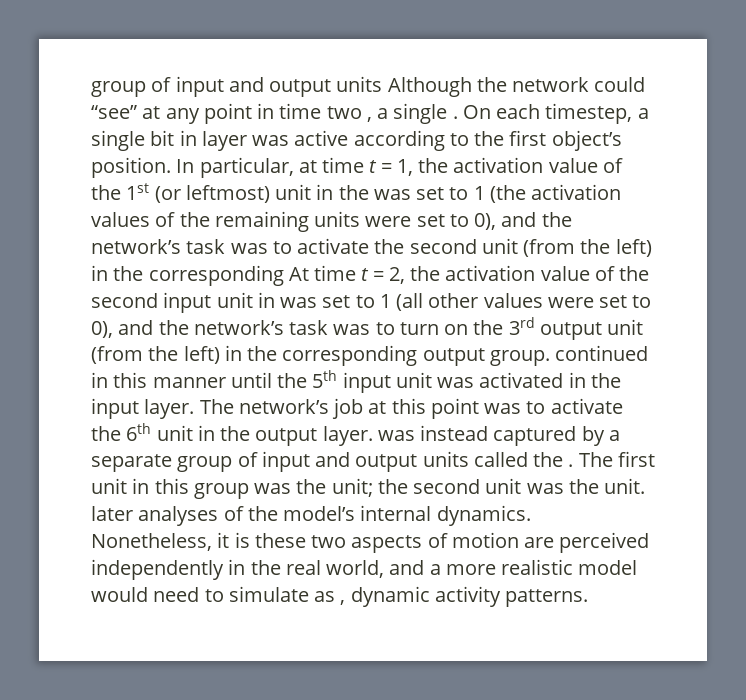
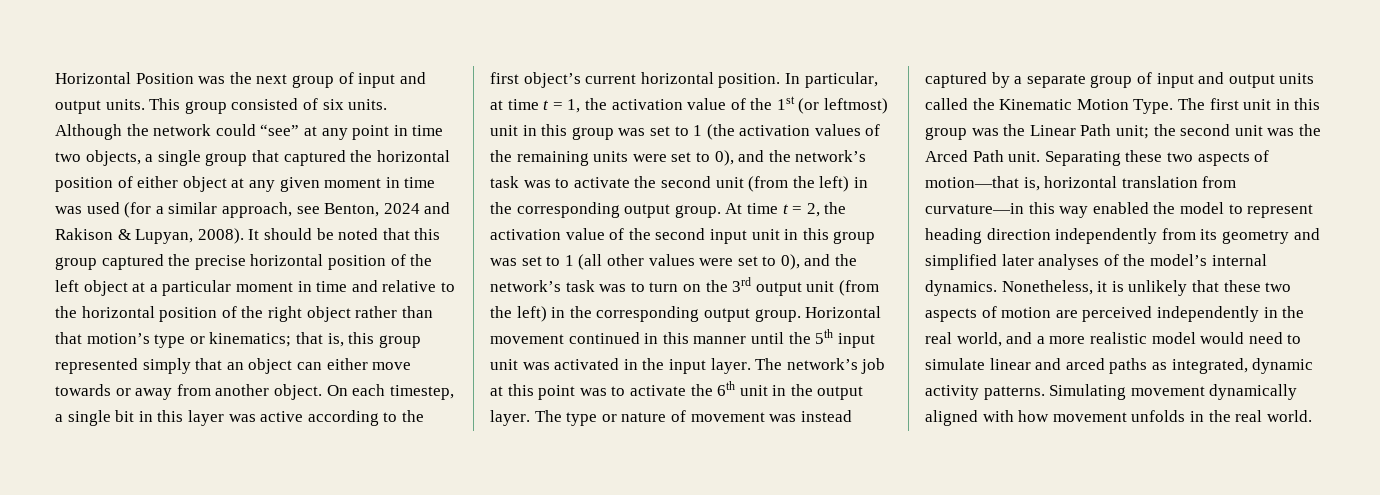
- group of input and output units Although the network could “see” at any point in time two , a single .
+ Horizontal Position was the next group of input and output units. This group consisted of six units. Although the network could “see” at any point in time two objects, a single group that captured the horizontal position of either object at any given moment in time was used (for a similar approach, see Benton, 2024 and Rakison & Lupyan, 2008). It should be noted that this group captured the precise horizontal position of the left object at a particular moment in time and relative to the horizontal position of the right object rather than that motion’s type or kinematics; that is, this group represented simply that an object can either move towards or away from another object.
- On each timestep, a single bit in layer was active according to the first object’s position.
+ On each timestep, a single bit in this layer was active according to the first object’s current horizontal position.
- In particular, at time t = 1, the activation value of the 1st (or leftmost) unit in the was set to 1 (the activation values of the remaining units were set to 0), and the network’s task was to activate the second unit (from the left) in the corresponding At time t = 2, the activation value of the second input unit in was set to 1 (all other values were set to 0), and the network’s task was to turn on the 3rd output unit (from the left) in the corresponding output group. continued in this manner until the 5th input unit was activated in the input layer.
+ In particular, at time t = 1, the activation value of the 1st (or leftmost) unit in this group was set to 1 (the activation values of the remaining units were set to 0), and the network’s task was to activate the second unit (from the left) in the corresponding output group. At time t = 2, the activation value of the second input unit in this group was set to 1 (all other values were set to 0), and the network’s task was to turn on the 3rd output unit (from the left) in the corresponding output group. Horizontal movement continued in this manner until the 5th input unit was activated in the input layer.
- The network’s job at this point was to activate the 6th unit in the output layer. was instead captured by a separate group of input and output units called the .
+ The network’s job at this point was to activate the 6th unit in the output layer. The type or nature of movement was instead captured by a separate group of input and output units called the Kinematic Motion Type.
- The first unit in this group was the unit; the second unit was the unit. later analyses of the model’s internal dynamics.
+ The first unit in this group was the Linear Path unit; the second unit was the Arced Path unit. Separating these two aspects of motion—that is, horizontal translation from curvature—in this way enabled the model to represent heading direction independently from its geometry and simplified later analyses of the model’s internal dynamics.
- Nonetheless, it is these two aspects of motion are perceived independently in the real world, and a more realistic model would need to simulate as , dynamic activity patterns.
+ Nonetheless, it is unlikely that these two aspects of motion are perceived independently in the real world, and a more realistic model would need to simulate linear and arced paths as integrated, dynamic activity patterns. Simulating movement dynamically aligned with how movement unfolds in the real world.

